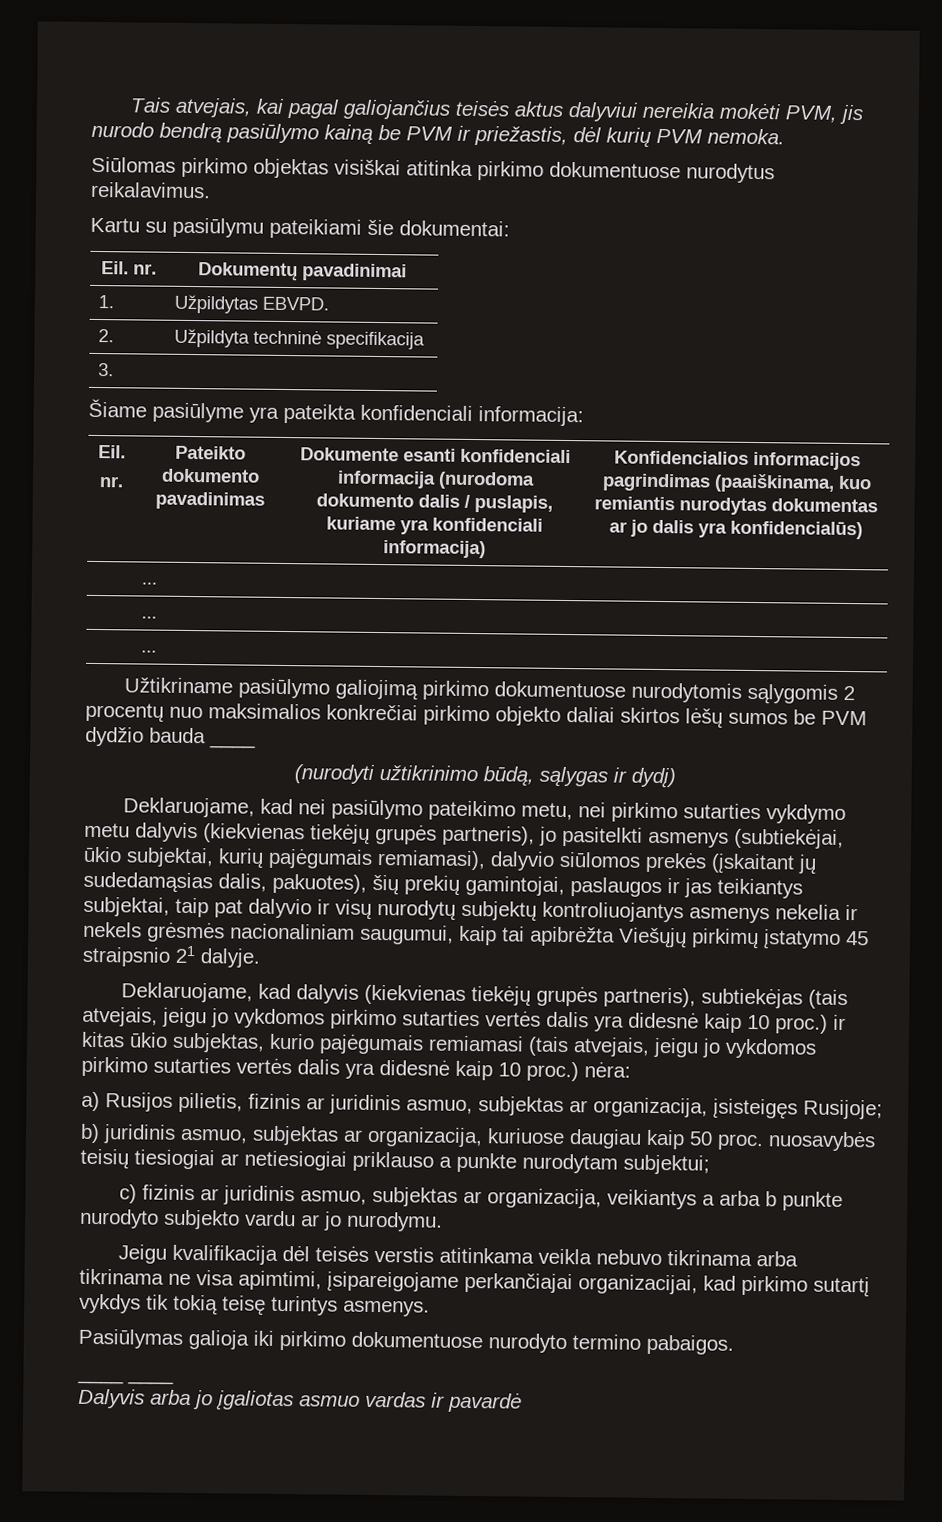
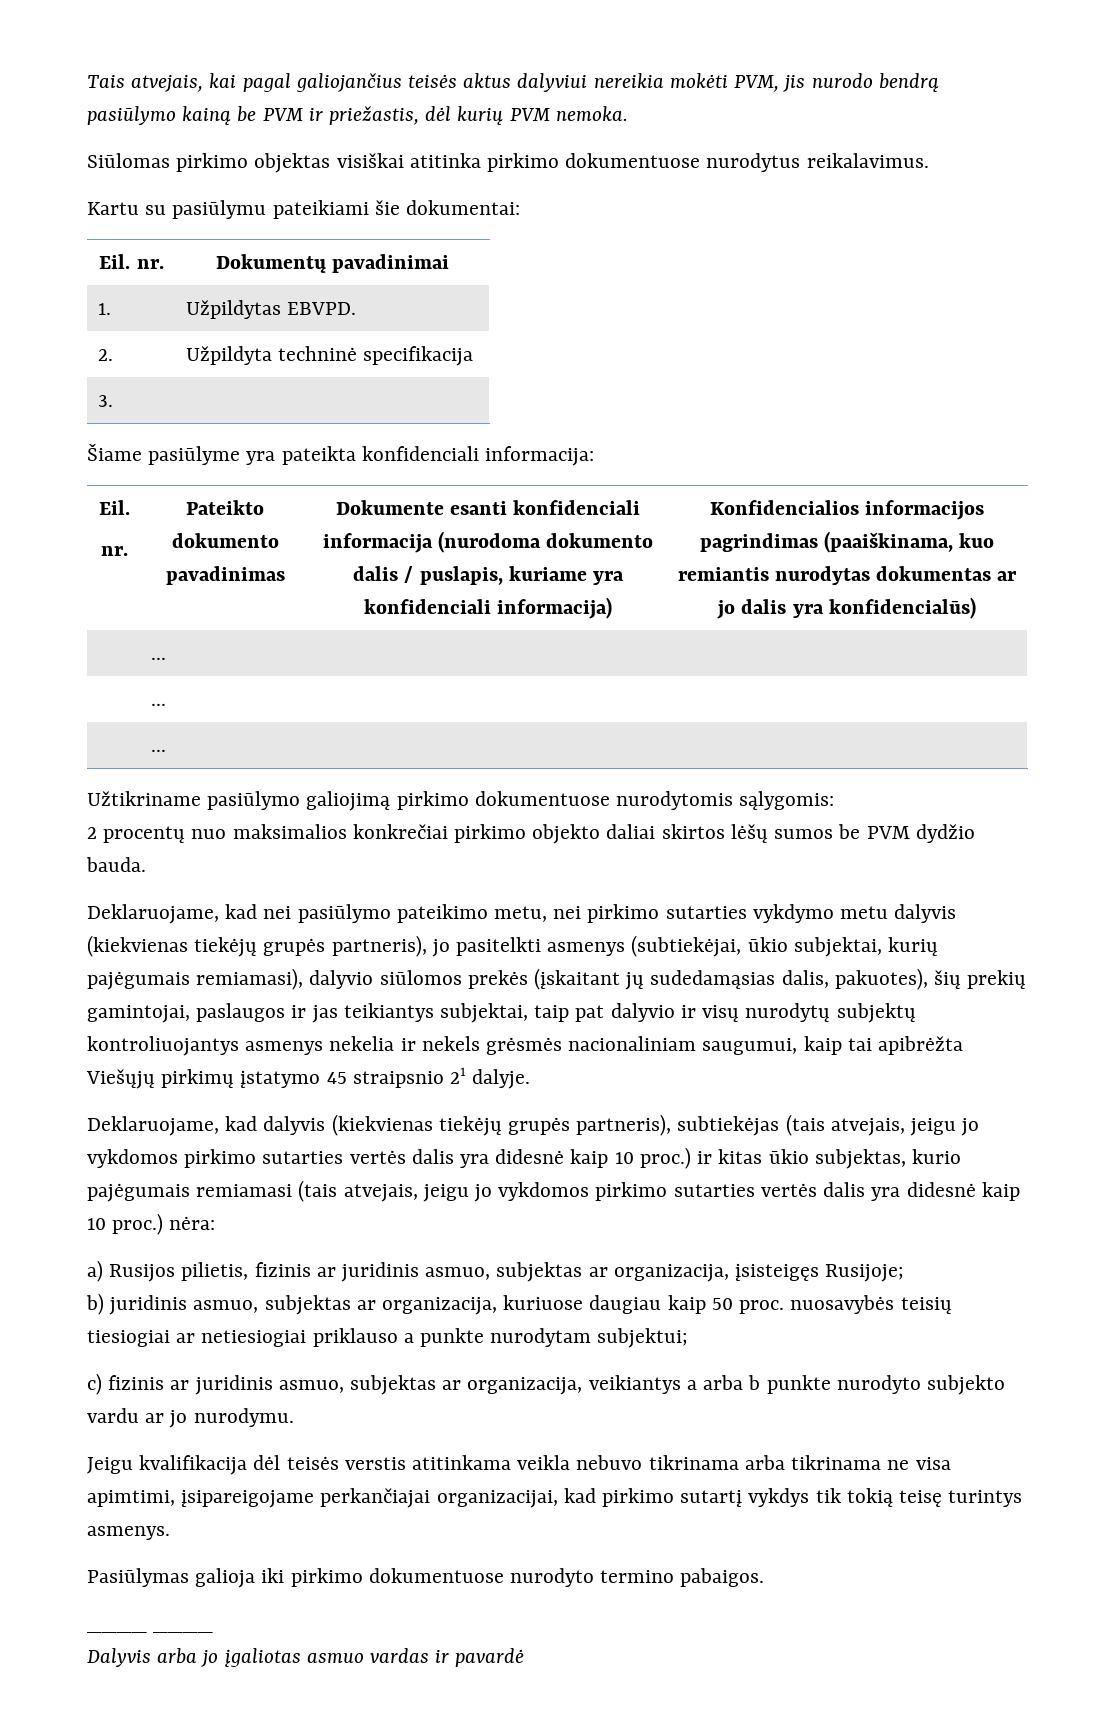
- Užtikriname pasiūlymo galiojimą pirkimo dokumentuose nurodytomis sąlygomis 2 procentų nuo maksimalios konkrečiai pirkimo objekto daliai skirtos lėšų sumos be PVM dydžio bauda ____
- (nurodyti užtikrinimo būdą, sąlygas ir dydį)
+ Užtikriname pasiūlymo galiojimą pirkimo dokumentuose nurodytomis sąlygomis:
+ 2 procentų nuo maksimalios konkrečiai pirkimo objekto daliai skirtos lėšų sumos be PVM dydžio bauda.

